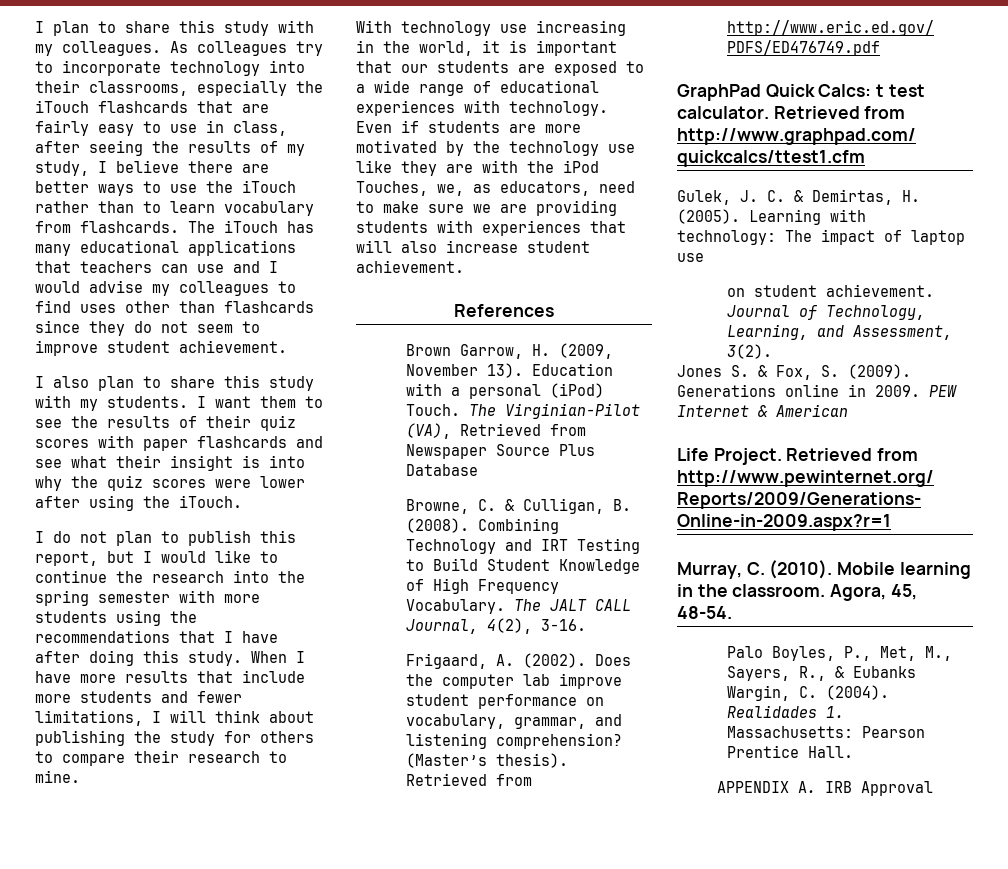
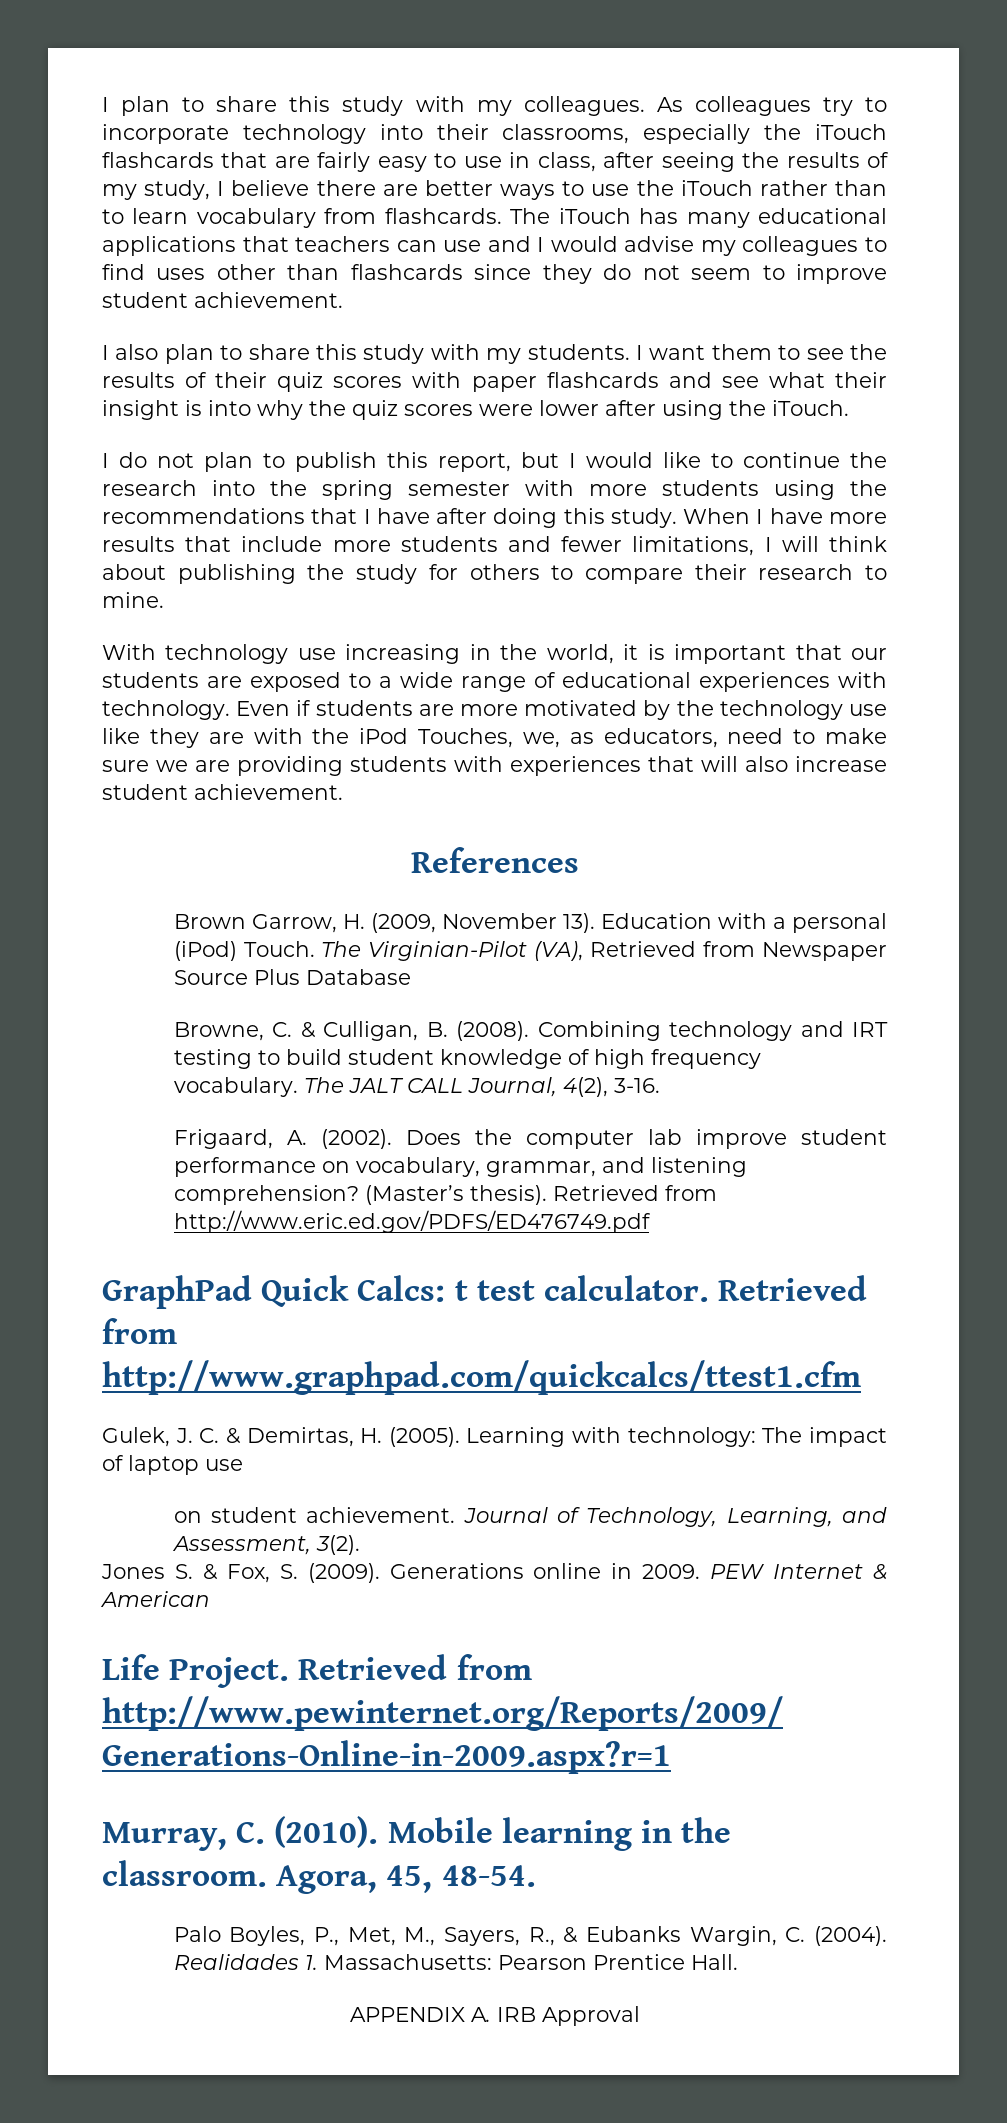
- Combining Technology and IRT Testing to Build Student Knowledge of High Frequency Vocabulary.
+ Combining technology and IRT testing to build student knowledge of high frequency vocabulary.

